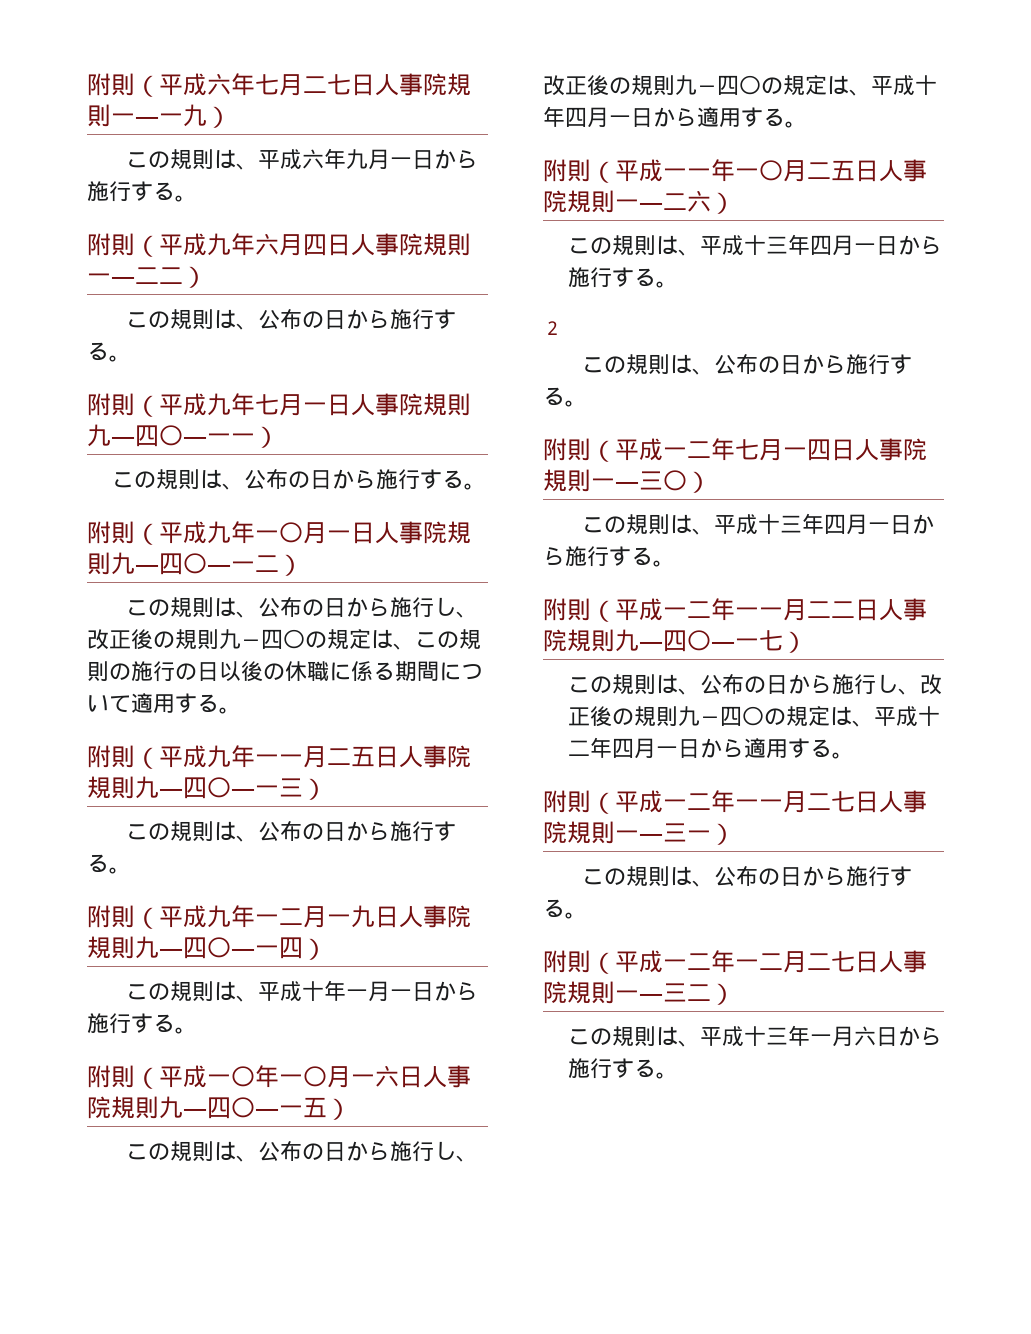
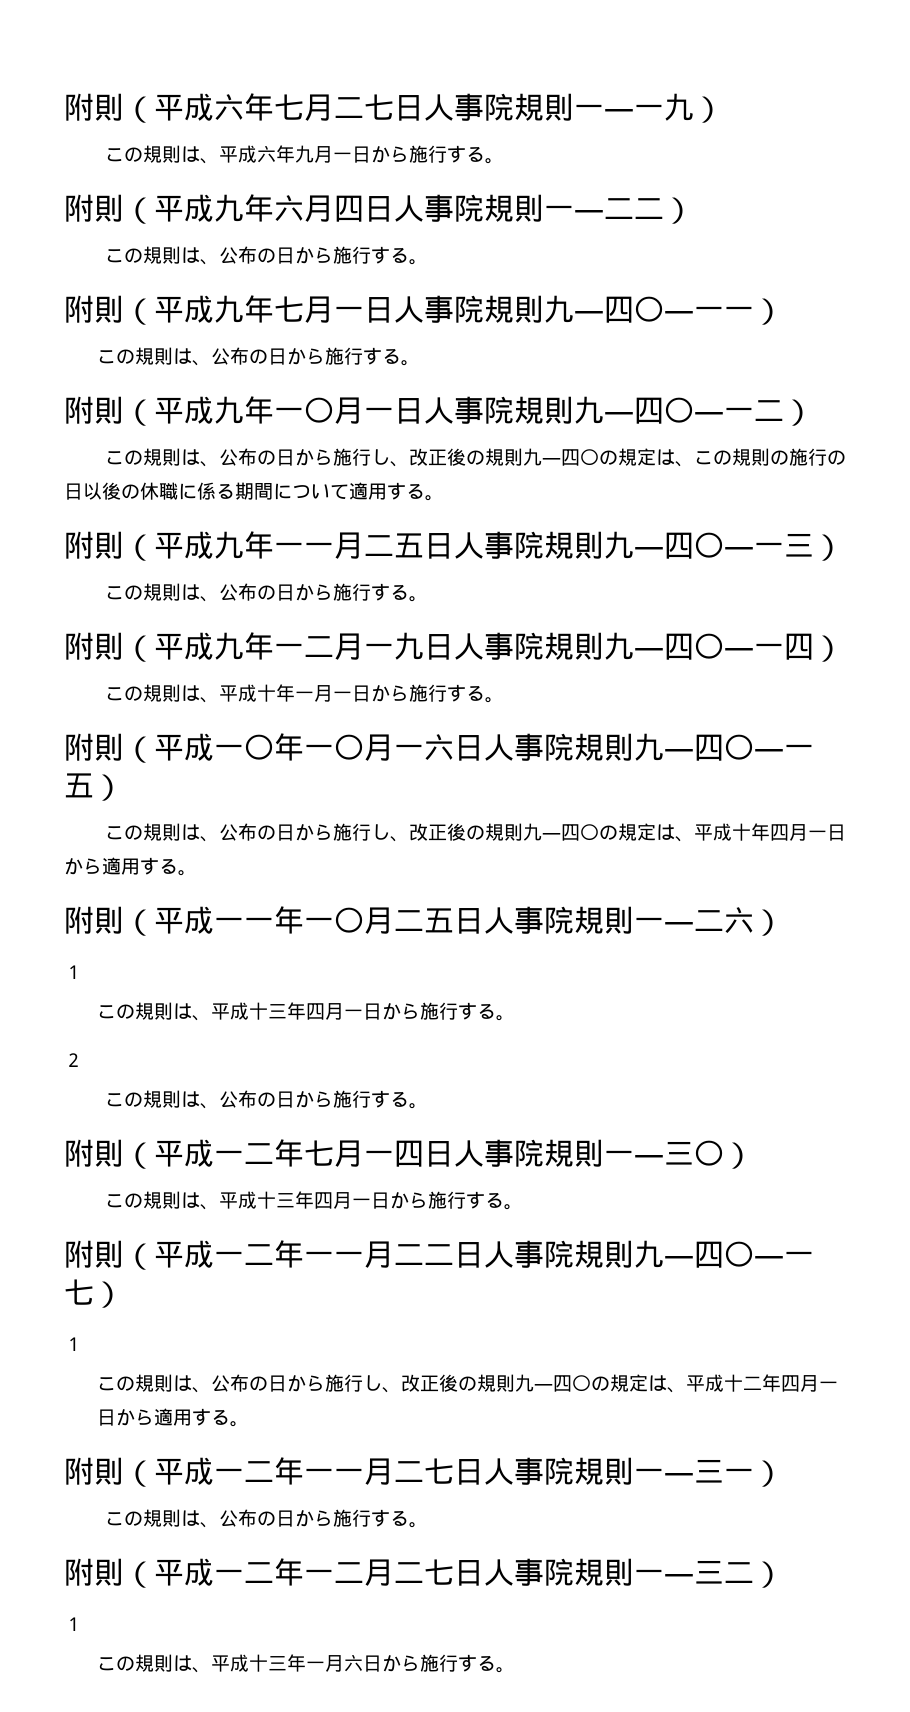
  附則（平成一一年一〇月二五日人事院規則一―二六）
+ １
  附則（平成一二年一一月二二日人事院規則九―四〇―一七）
+ １
  附則（平成一二年一二月二七日人事院規則一―三二）
+ １

